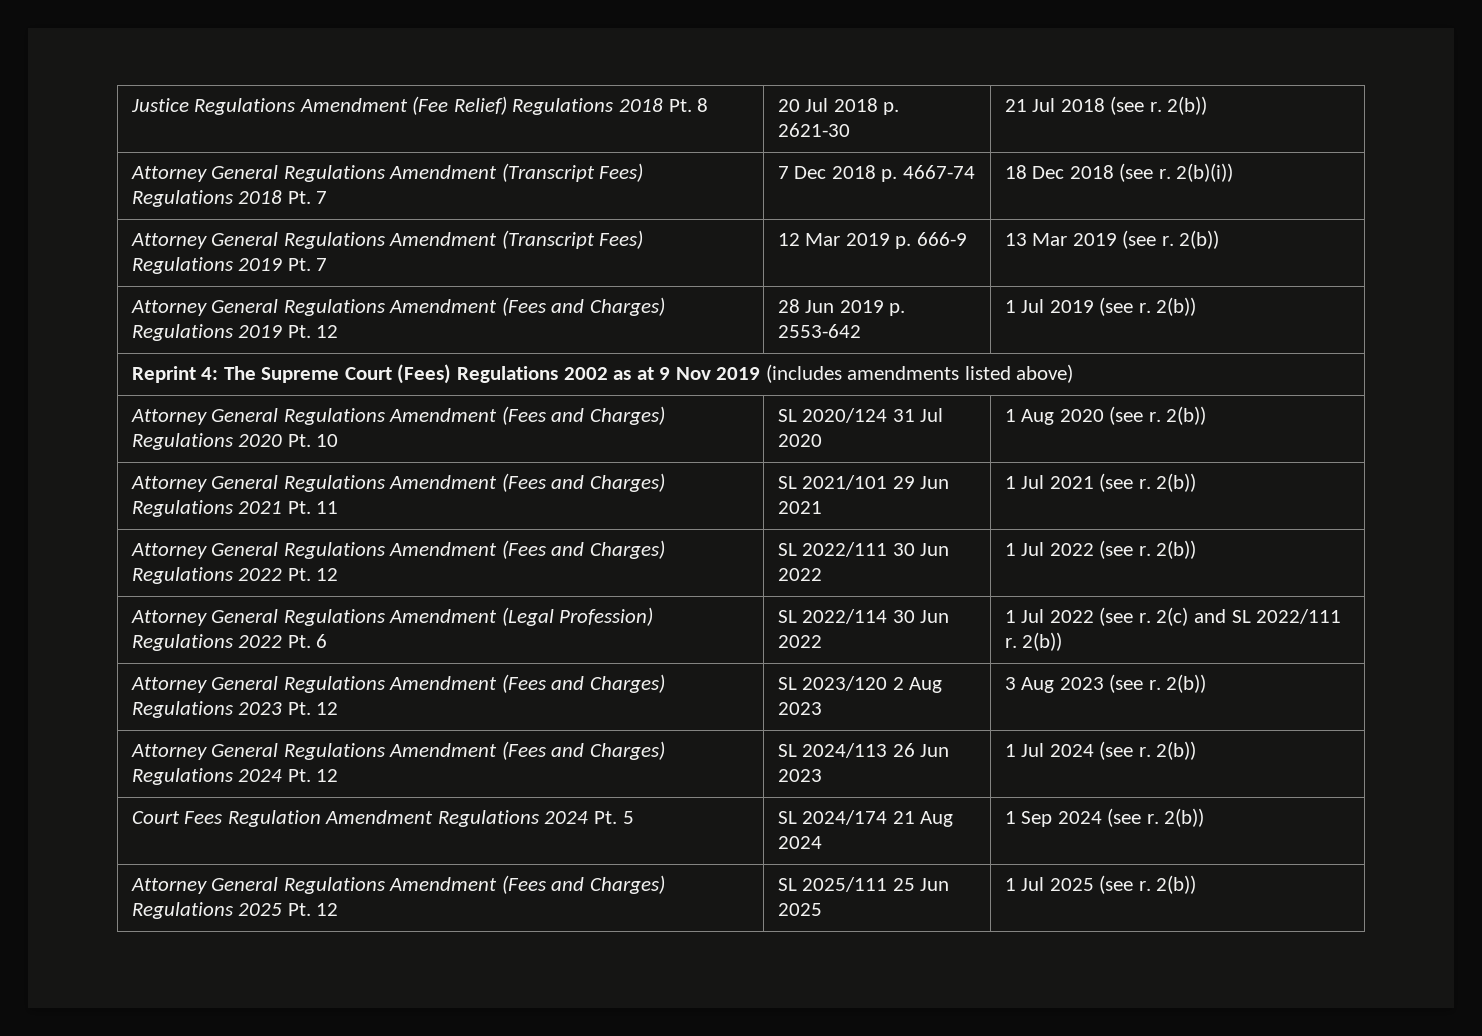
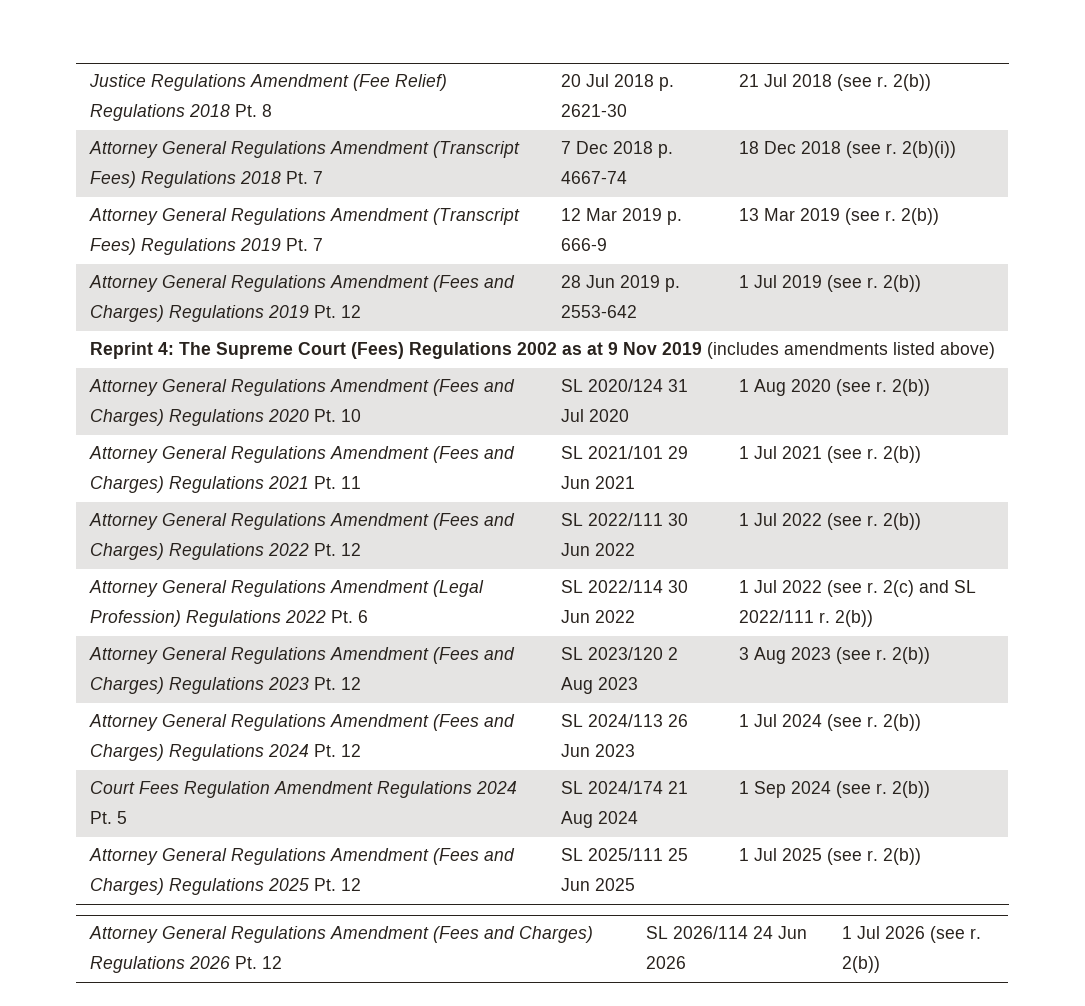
+ Attorney General Regulations Amendment (Fees and Charges) Regulations 2026 Pt. 12 | SL 2026/114 24 Jun 2026 | 1 Jul 2026 (see r. 2(b))

